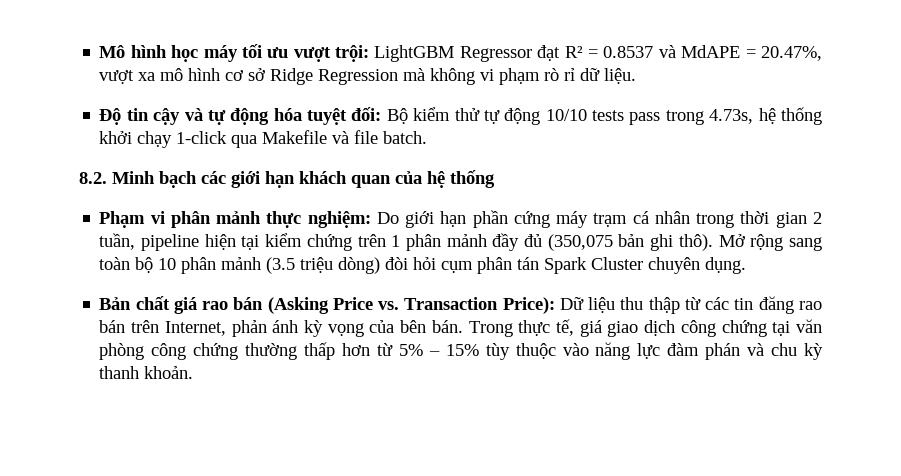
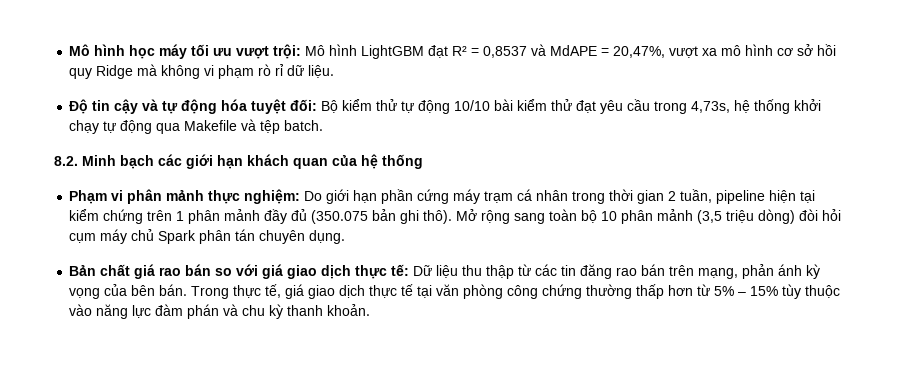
- Mô hình học máy tối ưu vượt trội: LightGBM Regressor đạt R² = 0.8537 và MdAPE = 20.47%, vượt xa mô hình cơ sở Ridge Regression mà không vi phạm rò rỉ dữ liệu.
+ Mô hình học máy tối ưu vượt trội: Mô hình LightGBM đạt R² = 0,8537 và MdAPE = 20,47%, vượt xa mô hình cơ sở hồi quy Ridge mà không vi phạm rò rỉ dữ liệu.
- Độ tin cậy và tự động hóa tuyệt đối: Bộ kiểm thử tự động 10/10 tests pass trong 4.73s, hệ thống khởi chạy 1-click qua Makefile và file batch.
+ Độ tin cậy và tự động hóa tuyệt đối: Bộ kiểm thử tự động 10/10 bài kiểm thử đạt yêu cầu trong 4,73s, hệ thống khởi chạy tự động qua Makefile và tệp batch.
- Phạm vi phân mảnh thực nghiệm: Do giới hạn phần cứng máy trạm cá nhân trong thời gian 2 tuần, pipeline hiện tại kiểm chứng trên 1 phân mảnh đầy đủ (350,075 bản ghi thô).
+ Phạm vi phân mảnh thực nghiệm: Do giới hạn phần cứng máy trạm cá nhân trong thời gian 2 tuần, pipeline hiện tại kiểm chứng trên 1 phân mảnh đầy đủ (350.075 bản ghi thô).
- Mở rộng sang toàn bộ 10 phân mảnh (3.5 triệu dòng) đòi hỏi cụm phân tán Spark Cluster chuyên dụng.
+ Mở rộng sang toàn bộ 10 phân mảnh (3,5 triệu dòng) đòi hỏi cụm máy chủ Spark phân tán chuyên dụng.
- Bản chất giá rao bán (Asking Price vs. Transaction Price): Dữ liệu thu thập từ các tin đăng rao bán trên Internet, phản ánh kỳ vọng của bên bán.
+ Bản chất giá rao bán so với giá giao dịch thực tế: Dữ liệu thu thập từ các tin đăng rao bán trên mạng, phản ánh kỳ vọng của bên bán.
- Trong thực tế, giá giao dịch công chứng tại văn phòng công chứng thường thấp hơn từ 5% – 15% tùy thuộc vào năng lực đàm phán và chu kỳ thanh khoản.
+ Trong thực tế, giá giao dịch thực tế tại văn phòng công chứng thường thấp hơn từ 5% – 15% tùy thuộc vào năng lực đàm phán và chu kỳ thanh khoản.

